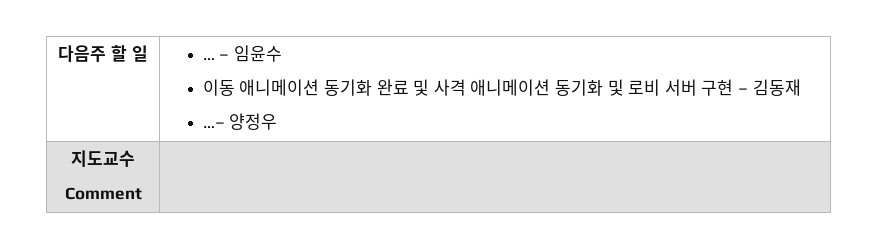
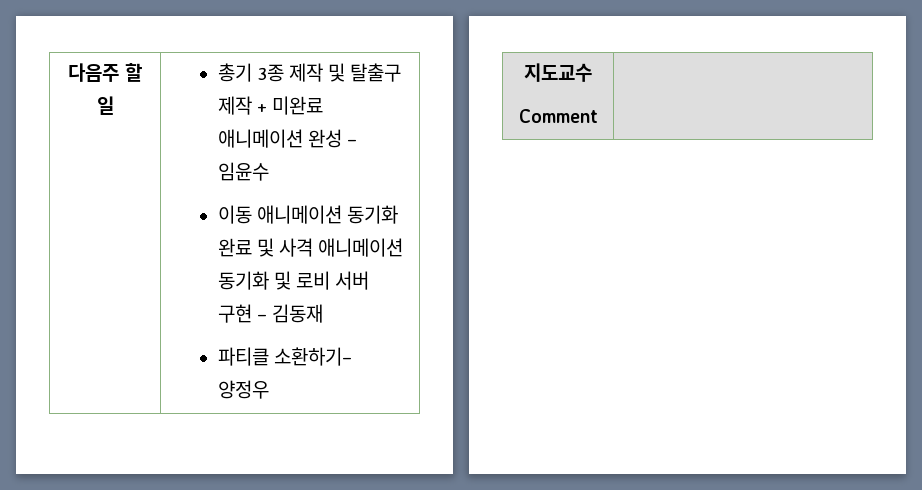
- 다음주 할 일 | … – 임윤수
+ 다음주 할 일 | 총기 3종 제작 및 탈출구 제작 + 미완료 애니메이션 완성 – 임윤수
  이동 애니메이션 동기화 완료 및 사격 애니메이션 동기화 및 로비 서버 구현 – 김동재
- …– 양정우
+ 파티클 소환하기– 양정우

